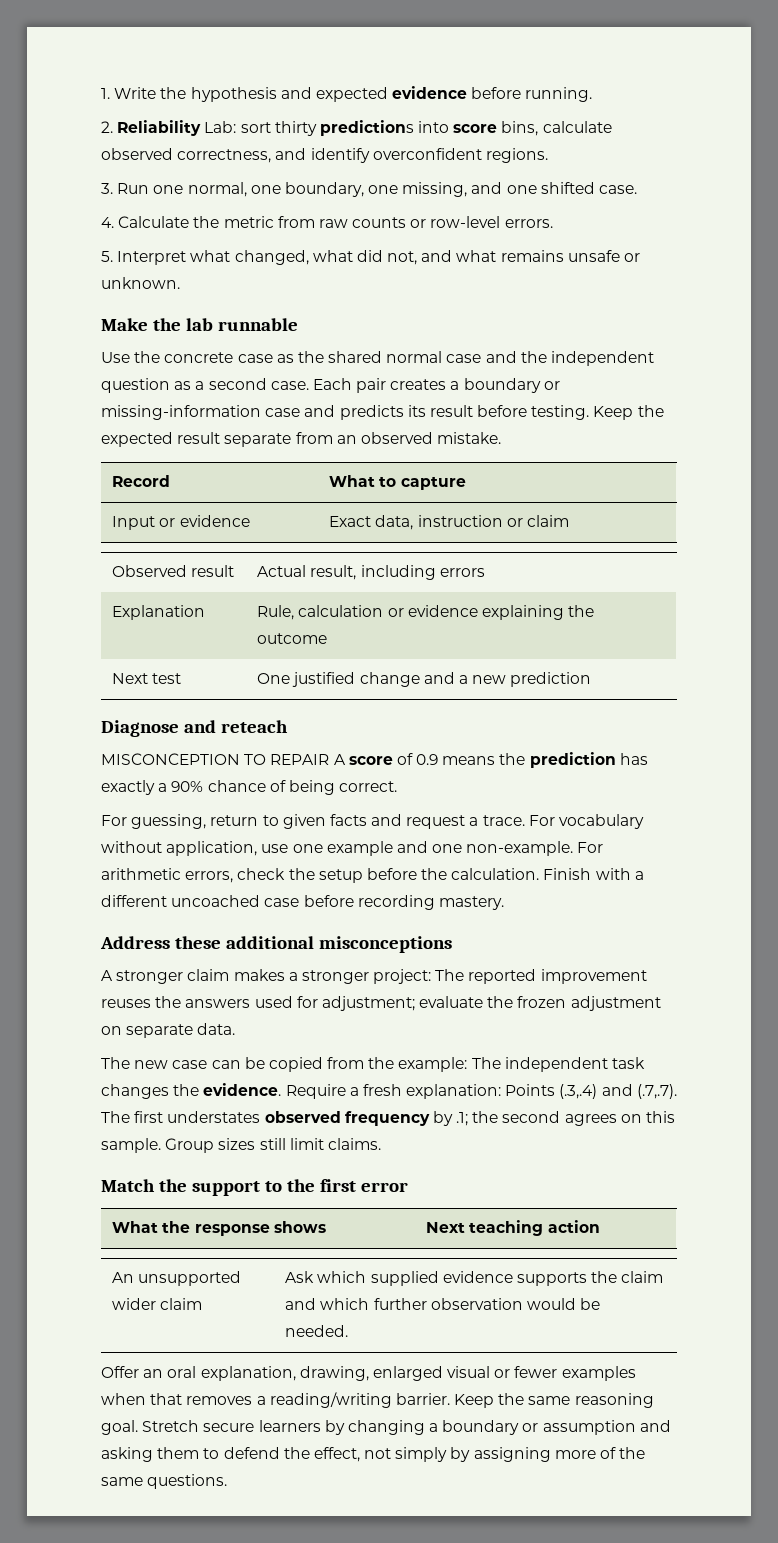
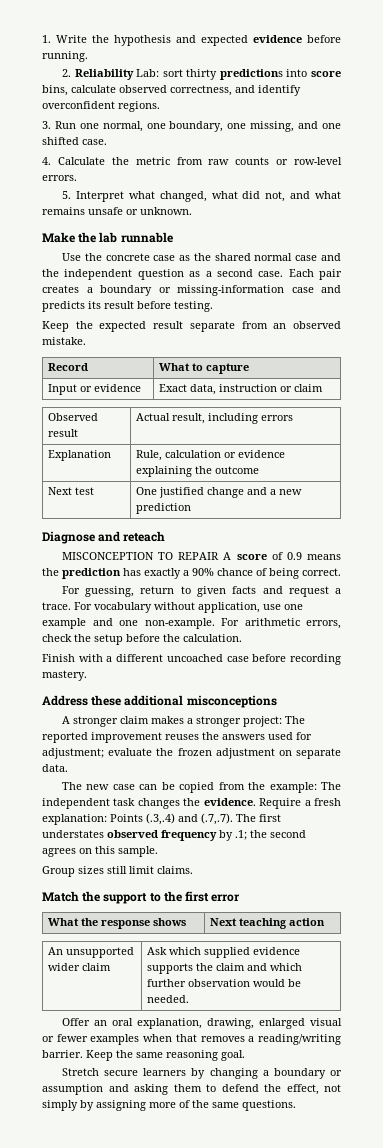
- Each pair creates a boundary or missing-information case and predicts its result before testing. Keep the expected result separate from an observed mistake.
+ Each pair creates a boundary or missing-information case and predicts its result before testing.
+ Keep the expected result separate from an observed mistake.
- For arithmetic errors, check the setup before the calculation. Finish with a different uncoached case before recording mastery.
+ For arithmetic errors, check the setup before the calculation.
+ Finish with a different uncoached case before recording mastery.
- Require a fresh explanation: Points (.3,.4) and (.7,.7). The first understates observed frequency by .1; the second agrees on this sample. Group sizes still limit claims.
+ Require a fresh explanation: Points (.3,.4) and (.7,.7). The first understates observed frequency by .1; the second agrees on this sample.
+ Group sizes still limit claims.
- Keep the same reasoning goal. Stretch secure learners by changing a boundary or assumption and asking them to defend the effect, not simply by assigning more of the same questions.
+ Keep the same reasoning goal.
+ Stretch secure learners by changing a boundary or assumption and asking them to defend the effect, not simply by assigning more of the same questions.

